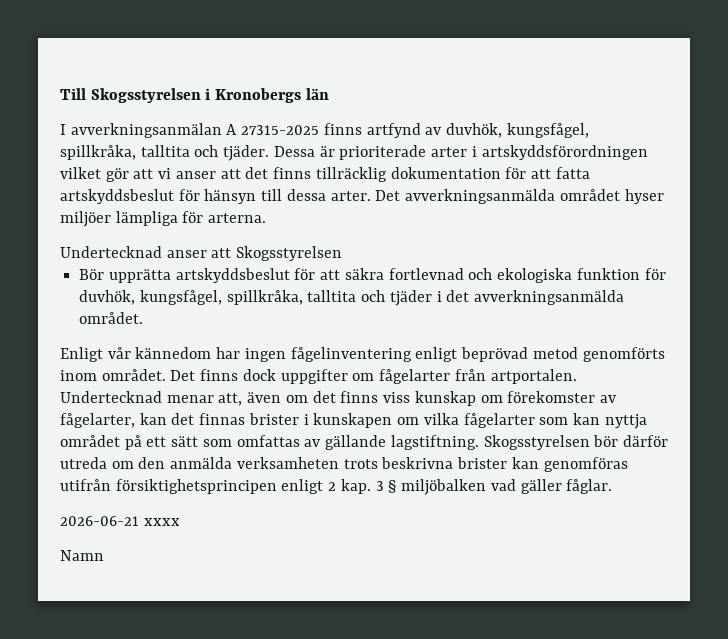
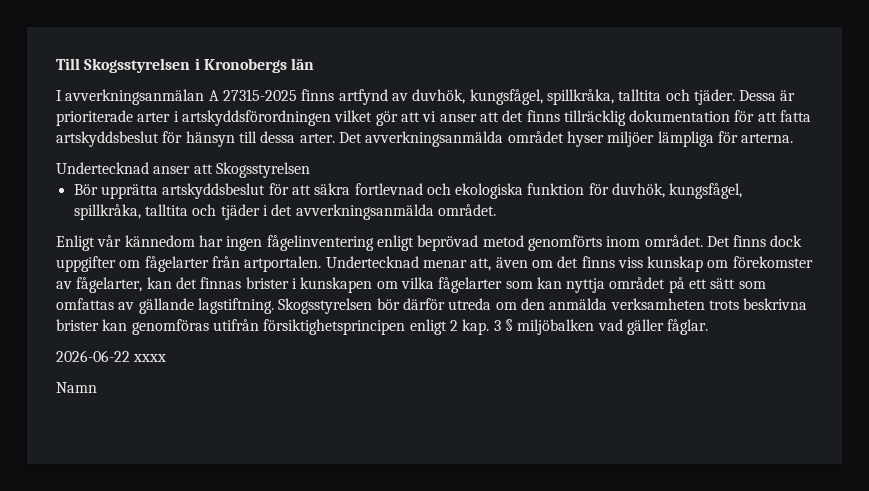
- 2026-06-21 xxxx
+ 2026-06-22 xxxx

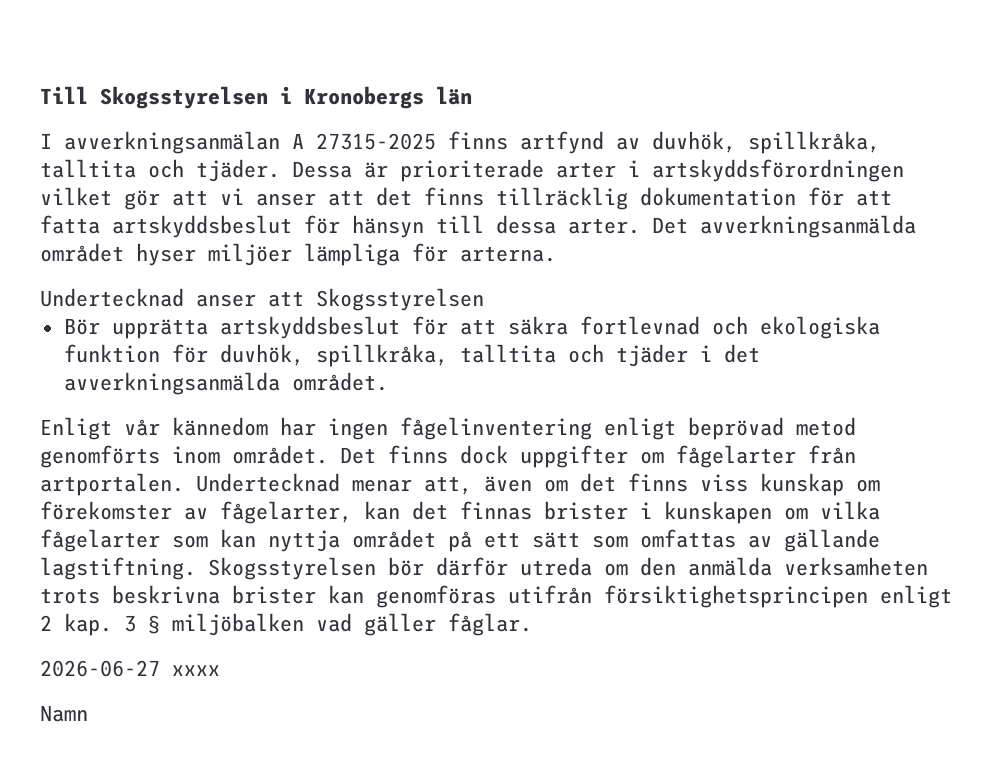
- I avverkningsanmälan A 27315-2025 finns artfynd av duvhök, kungsfågel, spillkråka, talltita och tjäder.
+ I avverkningsanmälan A 27315-2025 finns artfynd av duvhök, spillkråka, talltita och tjäder.
- Bör upprätta artskyddsbeslut för att säkra fortlevnad och ekologiska funktion för duvhök, kungsfågel, spillkråka, talltita och tjäder i det avverkningsanmälda området.
+ Bör upprätta artskyddsbeslut för att säkra fortlevnad och ekologiska funktion för duvhök, spillkråka, talltita och tjäder i det avverkningsanmälda området.
- 2026-06-22 xxxx
+ 2026-06-27 xxxx

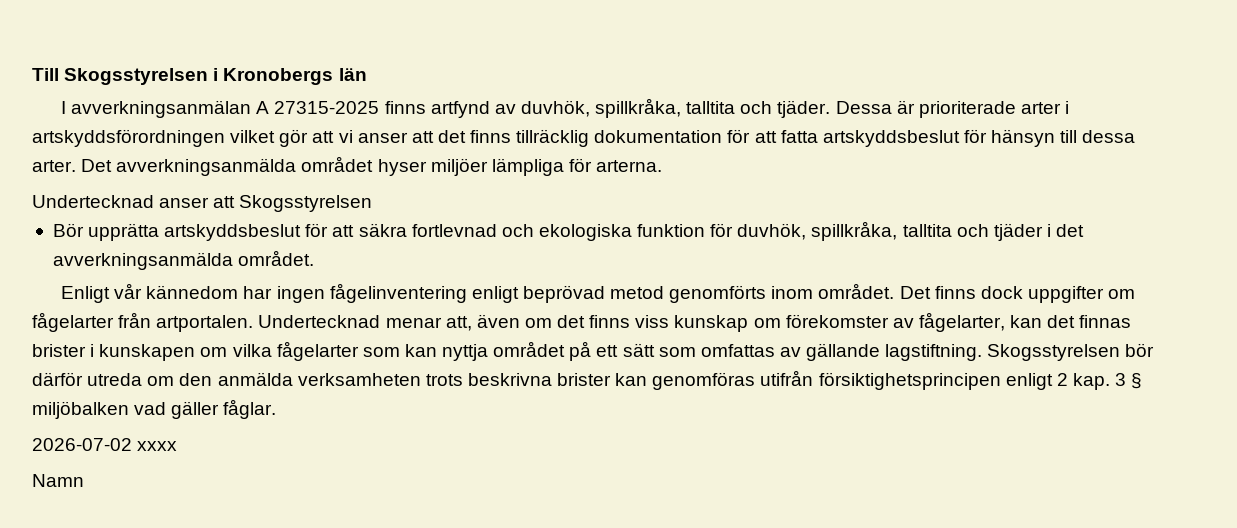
- 2026-06-27 xxxx
+ 2026-07-02 xxxx

